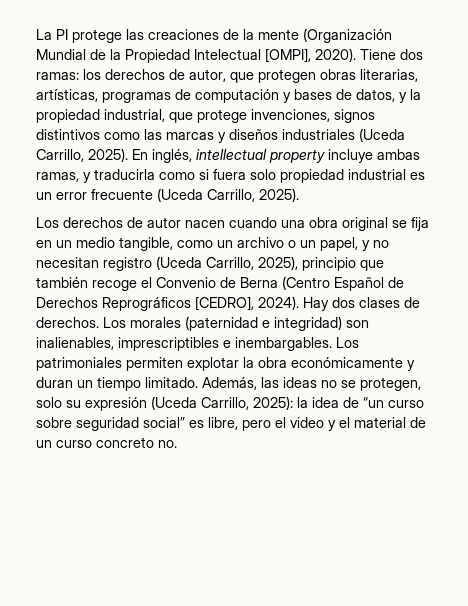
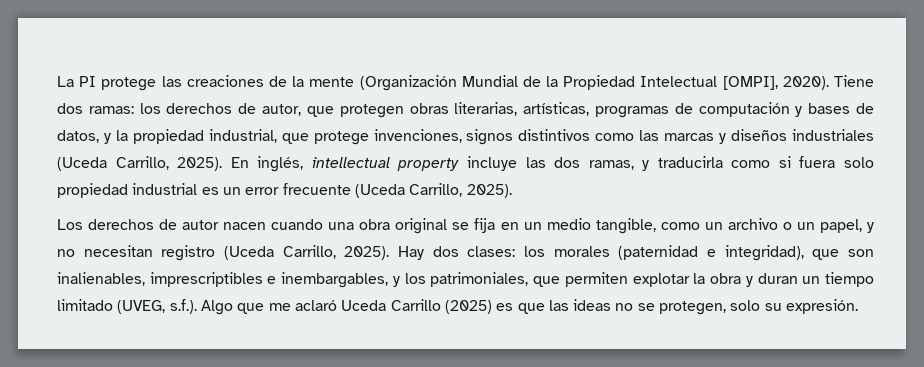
- En inglés, intellectual property incluye ambas ramas, y traducirla como si fuera solo propiedad industrial es un error frecuente (Uceda Carrillo, 2025).
+ En inglés, intellectual property incluye las dos ramas, y traducirla como si fuera solo propiedad industrial es un error frecuente (Uceda Carrillo, 2025).
- Los derechos de autor nacen cuando una obra original se fija en un medio tangible, como un archivo o un papel, y no necesitan registro (Uceda Carrillo, 2025), principio que también recoge el Convenio de Berna (Centro Español de Derechos Reprográficos [CEDRO], 2024). Hay dos clases de derechos. Los morales (paternidad e integridad) son inalienables, imprescriptibles e inembargables. Los patrimoniales permiten explotar la obra económicamente y duran un tiempo limitado. Además, las ideas no se protegen, solo su expresión (Uceda Carrillo, 2025): la idea de “un curso sobre seguridad social” es libre, pero el video y el material de un curso concreto no.
+ Los derechos de autor nacen cuando una obra original se fija en un medio tangible, como un archivo o un papel, y no necesitan registro (Uceda Carrillo, 2025). Hay dos clases: los morales (paternidad e integridad), que son inalienables, imprescriptibles e inembargables, y los patrimoniales, que permiten explotar la obra y duran un tiempo limitado (UVEG, s.f.). Algo que me aclaró Uceda Carrillo (2025) es que las ideas no se protegen, solo su expresión.

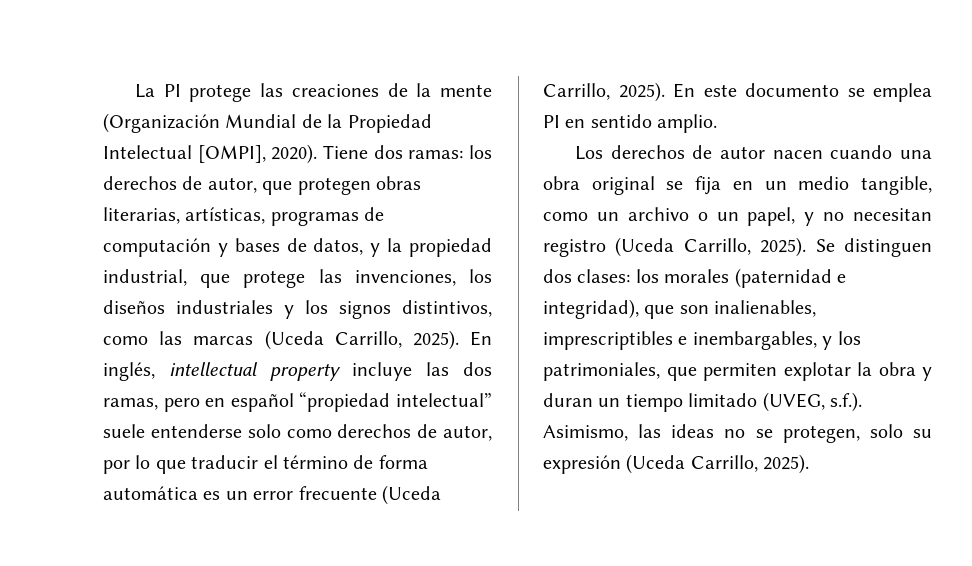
- Tiene dos ramas: los derechos de autor, que protegen obras literarias, artísticas, programas de computación y bases de datos, y la propiedad industrial, que protege invenciones, signos distintivos como las marcas y diseños industriales (Uceda Carrillo, 2025).
+ Tiene dos ramas: los derechos de autor, que protegen obras literarias, artísticas, programas de computación y bases de datos, y la propiedad industrial, que protege las invenciones, los diseños industriales y los signos distintivos, como las marcas (Uceda Carrillo, 2025).
- En inglés, intellectual property incluye las dos ramas, y traducirla como si fuera solo propiedad industrial es un error frecuente (Uceda Carrillo, 2025).
+ En inglés, intellectual property incluye las dos ramas, pero en español “propiedad intelectual” suele entenderse solo como derechos de autor, por lo que traducir el término de forma automática es un error frecuente (Uceda Carrillo, 2025). En este documento se emplea PI en sentido amplio.
- Hay dos clases: los morales (paternidad e integridad), que son inalienables, imprescriptibles e inembargables, y los patrimoniales, que permiten explotar la obra y duran un tiempo limitado (UVEG, s.f.). Algo que me aclaró Uceda Carrillo (2025) es que las ideas no se protegen, solo su expresión.
+ Se distinguen dos clases: los morales (paternidad e integridad), que son inalienables, imprescriptibles e inembargables, y los patrimoniales, que permiten explotar la obra y duran un tiempo limitado (UVEG, s.f.). Asimismo, las ideas no se protegen, solo su expresión (Uceda Carrillo, 2025).

